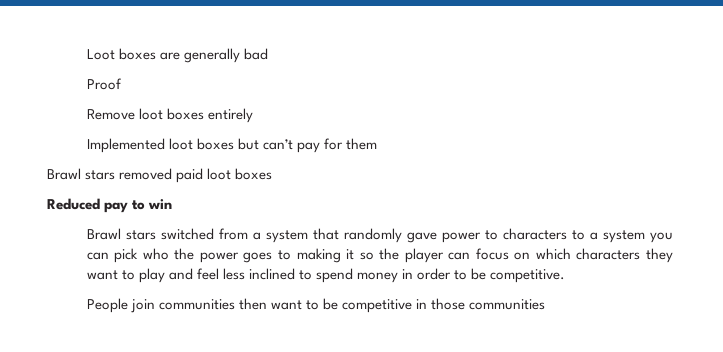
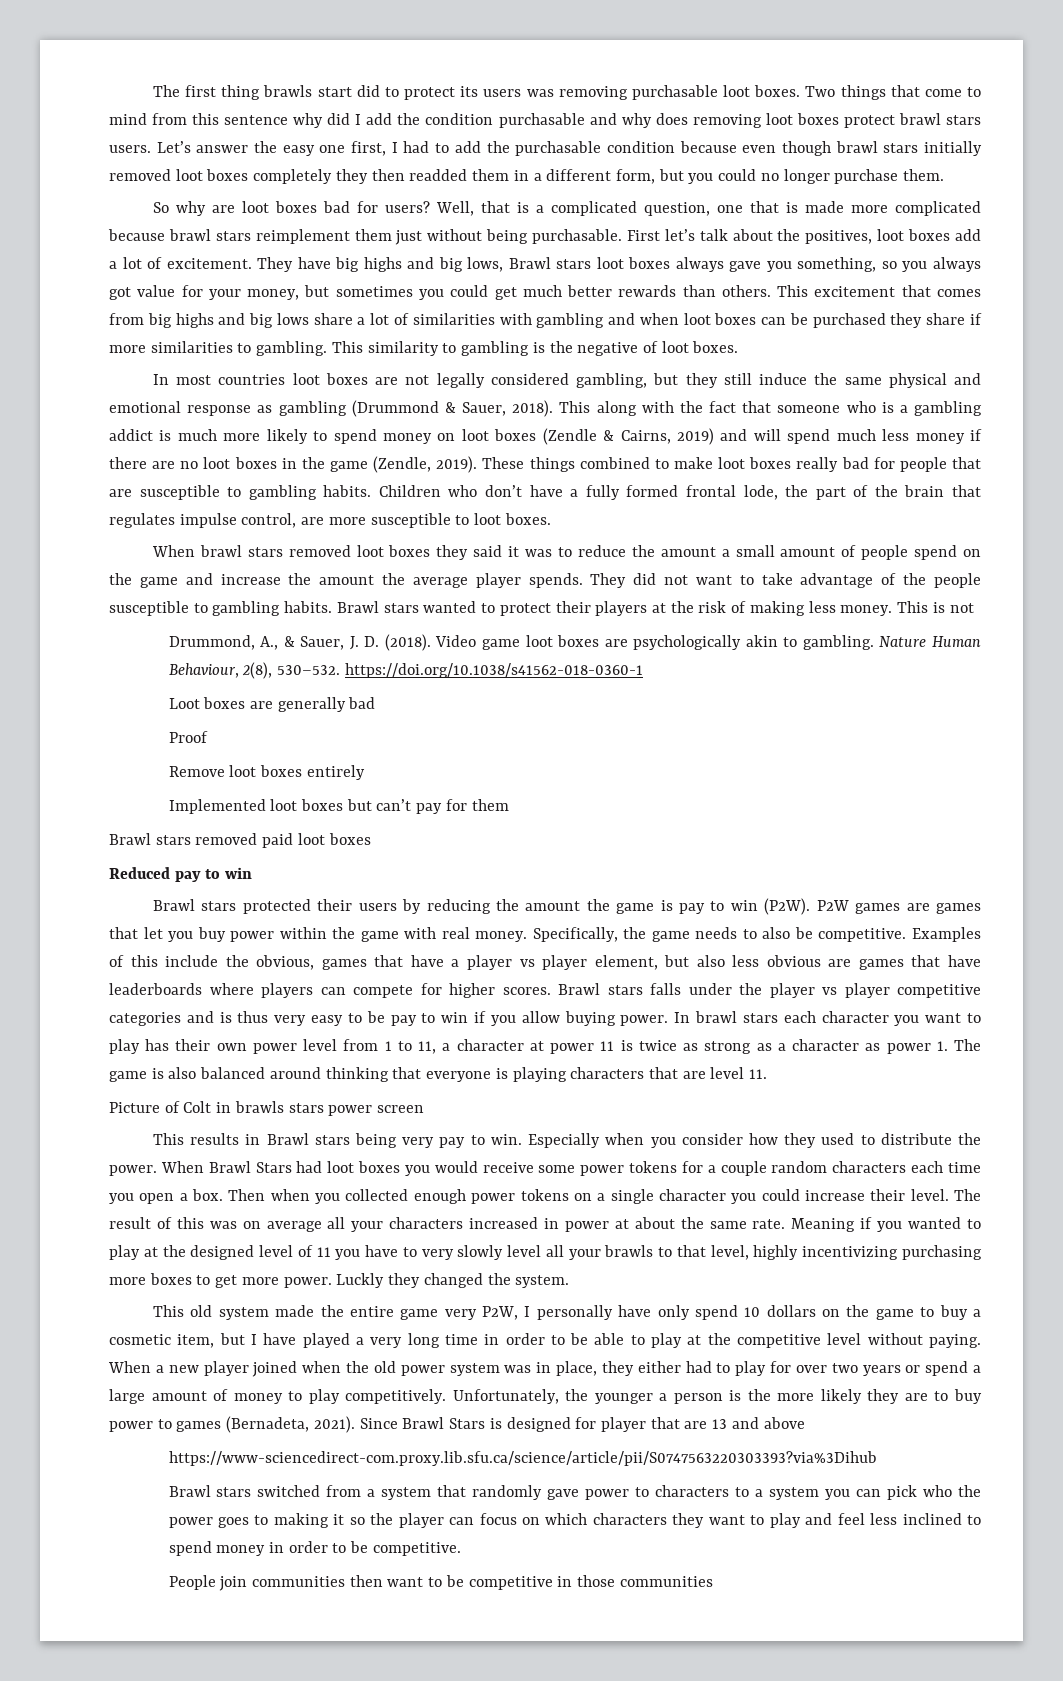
+ The first thing brawls start did to protect its users was removing purchasable loot boxes. Two things that come to mind from this sentence why did I add the condition purchasable and why does removing loot boxes protect brawl stars users. Let’s answer the easy one first, I had to add the purchasable condition because even though brawl stars initially removed loot boxes completely they then readded them in a different form, but you could no longer purchase them.
+ So why are loot boxes bad for users? Well, that is a complicated question, one that is made more complicated because brawl stars reimplement them just without being purchasable. First let’s talk about the positives, loot boxes add a lot of excitement. They have big highs and big lows, Brawl stars loot boxes always gave you something, so you always got value for your money, but sometimes you could get much better rewards than others. This excitement that comes from big highs and big lows share a lot of similarities with gambling and when loot boxes can be purchased they share if more similarities to gambling. This similarity to gambling is the negative of loot boxes.
+ In most countries loot boxes are not legally considered gambling, but they still induce the same physical and emotional response as gambling (Drummond & Sauer, 2018). This along with the fact that someone who is a gambling addict is much more likely to spend money on loot boxes (Zendle & Cairns, 2019) and will spend much less money if there are no loot boxes in the game (Zendle, 2019). These things combined to make loot boxes really bad for people that are susceptible to gambling habits. Children who don’t have a fully formed frontal lode, the part of the brain that regulates impulse control, are more susceptible to loot boxes.
+ When brawl stars removed loot boxes they said it was to reduce the amount a small amount of people spend on the game and increase the amount the average player spends. They did not want to take advantage of the people susceptible to gambling habits. Brawl stars wanted to protect their players at the risk of making less money. This is not
+ Drummond, A., & Sauer, J. D. (2018). Video game loot boxes are psychologically akin to gambling. Nature Human Behaviour, 2(8), 530–532. https://doi.org/10.1038/s41562-018-0360-1
+ Brawl stars protected their users by reducing the amount the game is pay to win (P2W). P2W games are games that let you buy power within the game with real money. Specifically, the game needs to also be competitive. Examples of this include the obvious, games that have a player vs player element, but also less obvious are games that have leaderboards where players can compete for higher scores. Brawl stars falls under the player vs player competitive categories and is thus very easy to be pay to win if you allow buying power. In brawl stars each character you want to play has their own power level from 1 to 11, a character at power 11 is twice as strong as a character as power 1. The game is also balanced around thinking that everyone is playing characters that are level 11.
+ Picture of Colt in brawls stars power screen
+ This results in Brawl stars being very pay to win. Especially when you consider how they used to distribute the power. When Brawl Stars had loot boxes you would receive some power tokens for a couple random characters each time you open a box. Then when you collected enough power tokens on a single character you could increase their level. The result of this was on average all your characters increased in power at about the same rate. Meaning if you wanted to play at the designed level of 11 you have to very slowly level all your brawls to that level, highly incentivizing purchasing more boxes to get more power. Luckly they changed the system.
+ This old system made the entire game very P2W, I personally have only spend 10 dollars on the game to buy a cosmetic item, but I have played a very long time in order to be able to play at the competitive level without paying. When a new player joined when the old power system was in place, they either had to play for over two years or spend a large amount of money to play competitively. Unfortunately, the younger a person is the more likely they are to buy power to games (Bernadeta, 2021). Since Brawl Stars is designed for player that are 13 and above
+ https://www-sciencedirect-com.proxy.lib.sfu.ca/science/article/pii/S0747563220303393?via%3Dihub

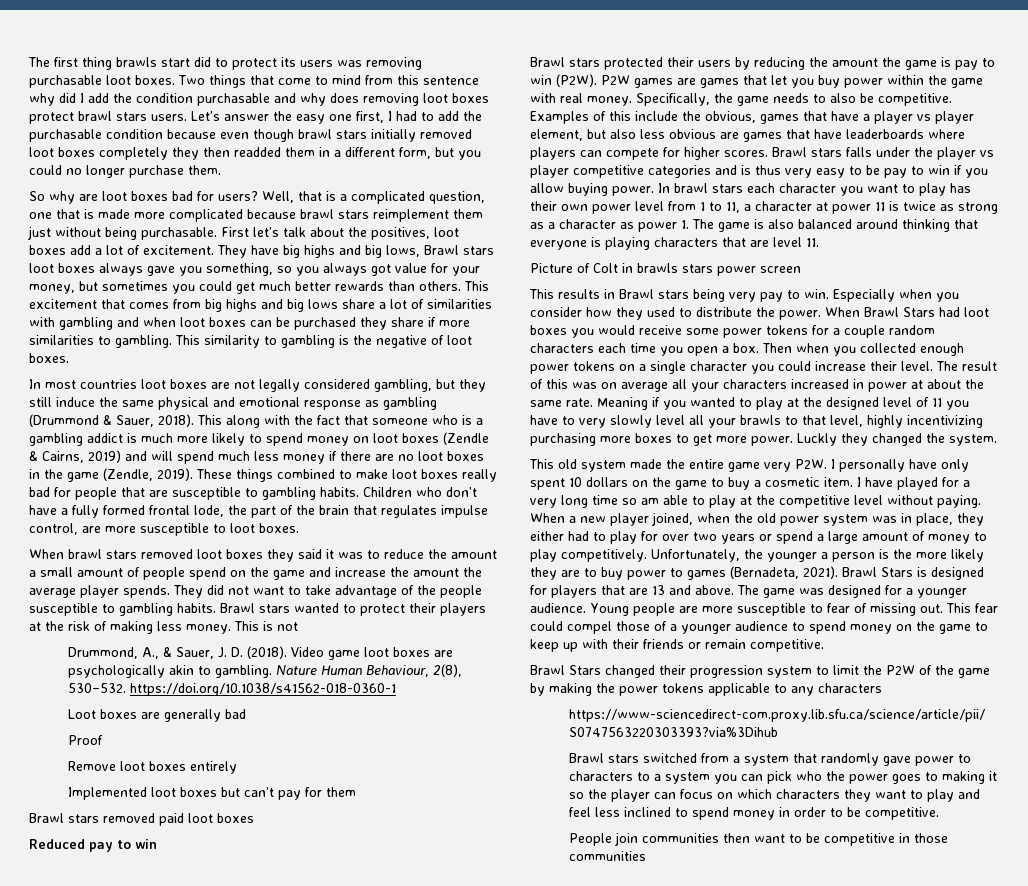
- This old system made the entire game very P2W, I personally have only spend 10 dollars on the game to buy a cosmetic item, but I have played a very long time in order to be able to play at the competitive level without paying.
+ This old system made the entire game very P2W. I personally have only spent 10 dollars on the game to buy a cosmetic item. I have played for a very long time so am able to play at the competitive level without paying.
- When a new player joined when the old power system was in place, they either had to play for over two years or spend a large amount of money to play competitively.
+ When a new player joined, when the old power system was in place, they either had to play for over two years or spend a large amount of money to play competitively.
- Since Brawl Stars is designed for player that are 13 and above
+ Brawl Stars is designed for players that are 13 and above. The game was designed for a younger audience. Young people are more susceptible to fear of missing out. This fear could compel those of a younger audience to spend money on the game to keep up with their friends or remain competitive.
+ Brawl Stars changed their progression system to limit the P2W of the game by making the power tokens applicable to any characters

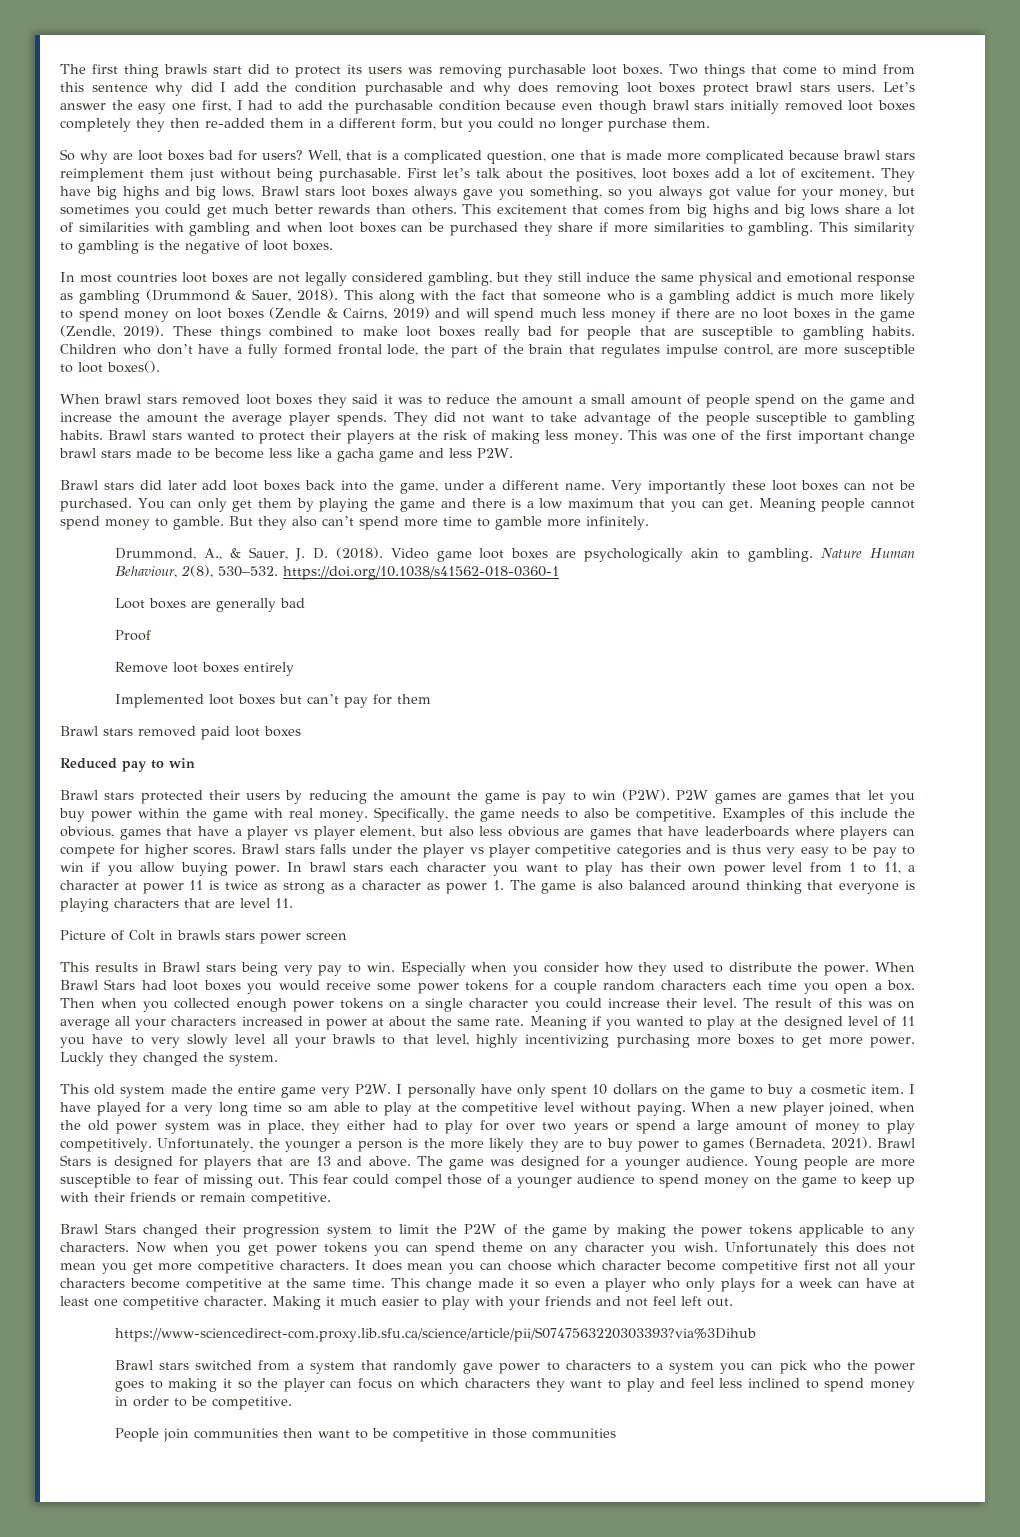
- Let’s answer the easy one first, I had to add the purchasable condition because even though brawl stars initially removed loot boxes completely they then readded them in a different form, but you could no longer purchase them.
+ Let’s answer the easy one first, I had to add the purchasable condition because even though brawl stars initially removed loot boxes completely they then re-added them in a different form, but you could no longer purchase them.
- Children who don’t have a fully formed frontal lode, the part of the brain that regulates impulse control, are more susceptible to loot boxes.
+ Children who don’t have a fully formed frontal lode, the part of the brain that regulates impulse control, are more susceptible to loot boxes().
- This is not
+ This was one of the first important change brawl stars made to be become less like a gacha game and less P2W.
+ Brawl stars did later add loot boxes back into the game, under a different name. Very importantly these loot boxes can not be purchased. You can only get them by playing the game and there is a low maximum that you can get. Meaning people cannot spend money to gamble. But they also can’t spend more time to gamble more infinitely.
- Brawl Stars changed their progression system to limit the P2W of the game by making the power tokens applicable to any characters
+ Brawl Stars changed their progression system to limit the P2W of the game by making the power tokens applicable to any characters. Now when you get power tokens you can spend theme on any character you wish. Unfortunately this does not mean you get more competitive characters. It does mean you can choose which character become competitive first not all your characters become competitive at the same time. This change made it so even a player who only plays for a week can have at least one competitive character. Making it much easier to play with your friends and not feel left out.

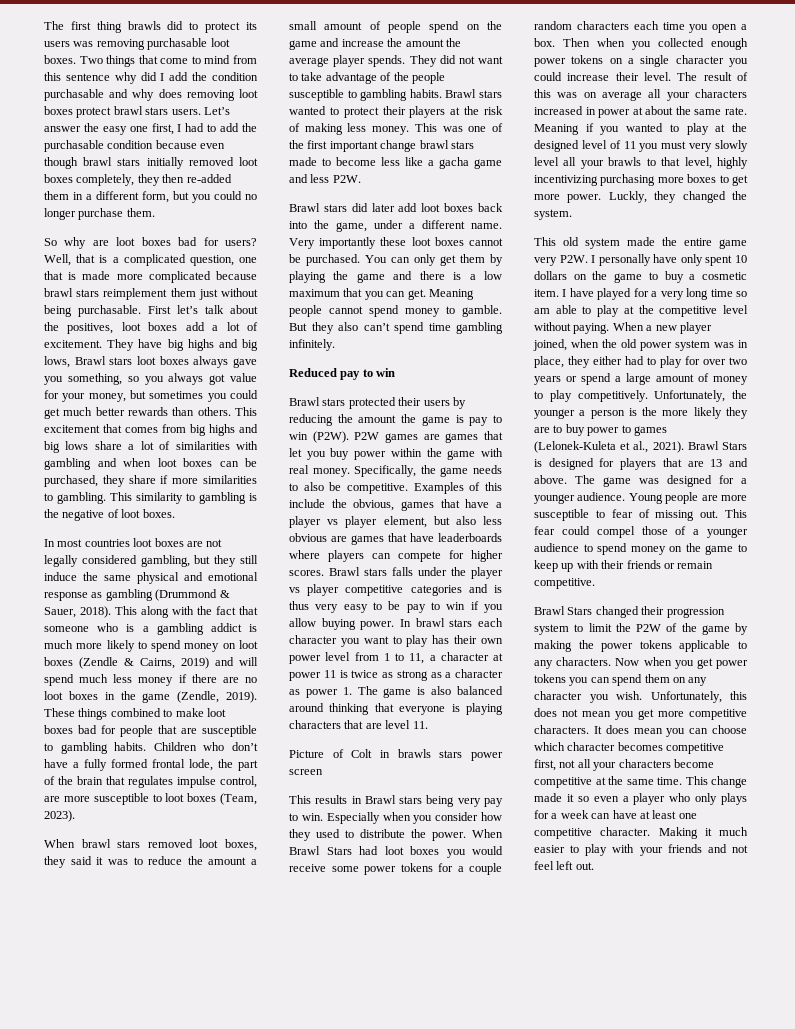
- The first thing brawls start did to protect its users was removing purchasable loot boxes.
+ The first thing brawls did to protect its users was removing purchasable loot boxes.
- Let’s answer the easy one first, I had to add the purchasable condition because even though brawl stars initially removed loot boxes completely they then re-added them in a different form, but you could no longer purchase them.
+ Let’s answer the easy one first, I had to add the purchasable condition because even though brawl stars initially removed loot boxes completely, they then re-added them in a different form, but you could no longer purchase them.
- This excitement that comes from big highs and big lows share a lot of similarities with gambling and when loot boxes can be purchased they share if more similarities to gambling.
+ This excitement that comes from big highs and big lows share a lot of similarities with gambling and when loot boxes can be purchased, they share if more similarities to gambling.
- These things combined to make loot boxes really bad for people that are susceptible to gambling habits.
+ These things combined to make loot boxes bad for people that are susceptible to gambling habits.
- Children who don’t have a fully formed frontal lode, the part of the brain that regulates impulse control, are more susceptible to loot boxes().
+ Children who don’t have a fully formed frontal lode, the part of the brain that regulates impulse control, are more susceptible to loot boxes (Team, 2023).
- When brawl stars removed loot boxes they said it was to reduce the amount a small amount of people spend on the game and increase the amount the average player spends.
+ When brawl stars removed loot boxes, they said it was to reduce the amount a small amount of people spend on the game and increase the amount the average player spends.
- This was one of the first important change brawl stars made to be become less like a gacha game and less P2W.
+ This was one of the first important change brawl stars made to become less like a gacha game and less P2W.
- Very importantly these loot boxes can not be purchased.
+ Very importantly these loot boxes cannot be purchased.
- But they also can’t spend more time to gamble more infinitely.
- Drummond, A., & Sauer, J. D. (2018). Video game loot boxes are psychologically akin to gambling. Nature Human Behaviour, 2(8), 530–532. https://doi.org/10.1038/s41562-018-0360-1
- Loot boxes are generally bad
- Proof
- Remove loot boxes entirely
- Implemented loot boxes but can’t pay for them
- Brawl stars removed paid loot boxes
+ But they also can’t spend time gambling infinitely.
- Meaning if you wanted to play at the designed level of 11 you have to very slowly level all your brawls to that level, highly incentivizing purchasing more boxes to get more power.
+ Meaning if you wanted to play at the designed level of 11 you must very slowly level all your brawls to that level, highly incentivizing purchasing more boxes to get more power.
- Luckly they changed the system.
+ Luckly, they changed the system.
- Unfortunately, the younger a person is the more likely they are to buy power to games (Bernadeta, 2021).
+ Unfortunately, the younger a person is the more likely they are to buy power to games (Lelonek-Kuleta et al., 2021).
- Now when you get power tokens you can spend theme on any character you wish.
+ Now when you get power tokens you can spend them on any character you wish.
- Unfortunately this does not mean you get more competitive characters.
+ Unfortunately, this does not mean you get more competitive characters.
- It does mean you can choose which character become competitive first not all your characters become competitive at the same time.
+ It does mean you can choose which character becomes competitive first, not all your characters become competitive at the same time.
- https://www-sciencedirect-com.proxy.lib.sfu.ca/science/article/pii/S0747563220303393?via%3Dihub
- Brawl stars switched from a system that randomly gave power to characters to a system you can pick who the power goes to making it so the player can focus on which characters they want to play and feel less inclined to spend money in order to be competitive.
- People join communities then want to be competitive in those communities

